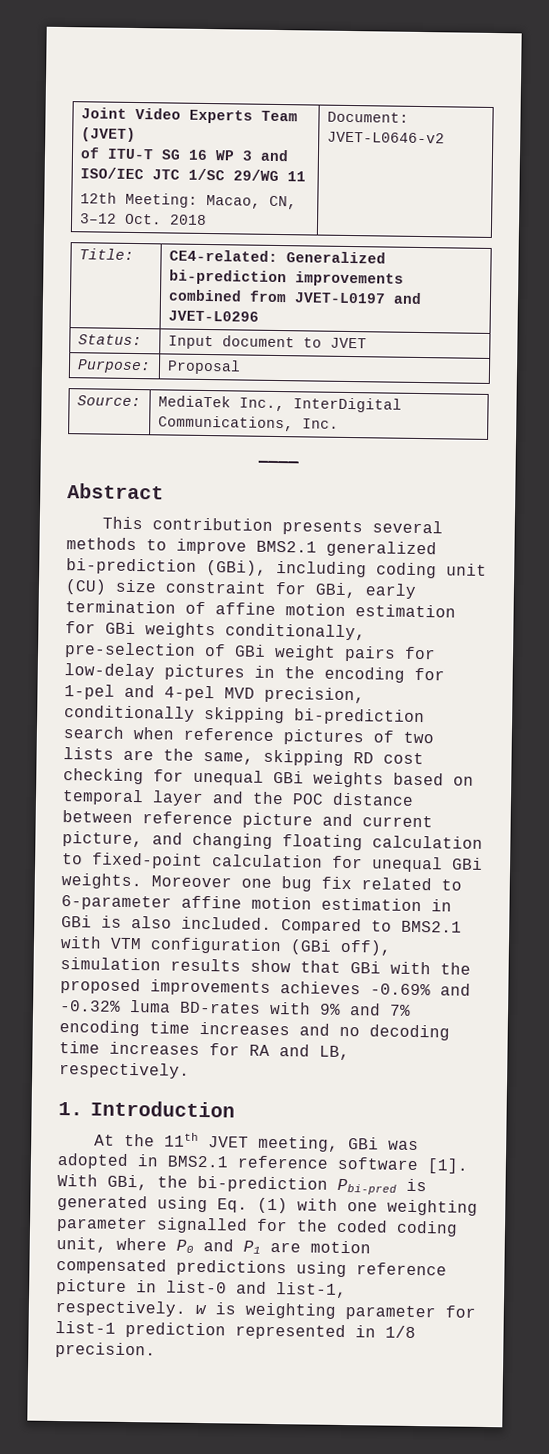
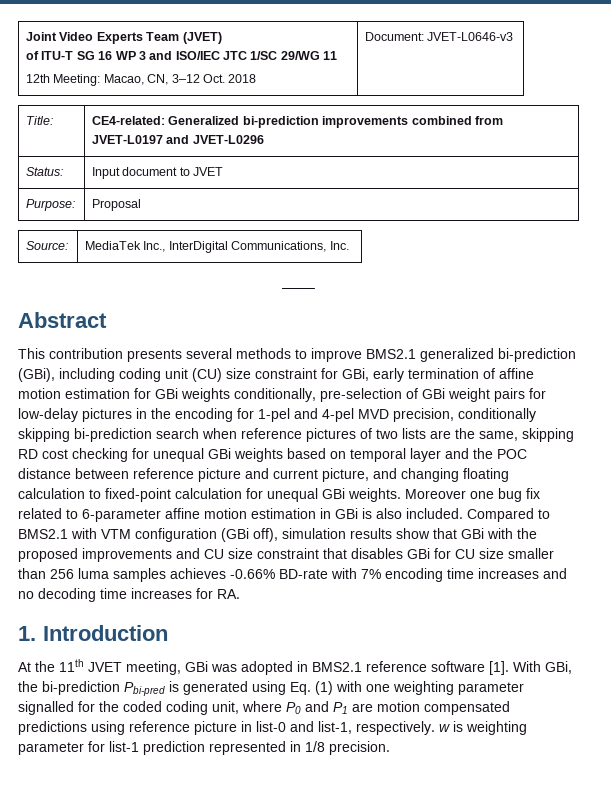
  Joint Video Experts Team (JVET)
  of ITU-T SG 16 WP 3 and ISO/IEC JTC 1/SC 29/WG 11
- 12th Meeting: Macao, CN, 3–12 Oct. 2018 | Document: JVET-L0646-v2
+ 12th Meeting: Macao, CN, 3–12 Oct. 2018 | Document: JVET-L0646-v3
- Compared to BMS2.1 with VTM configuration (GBi off), simulation results show that GBi with the proposed improvements achieves -0.69% and -0.32% luma BD-rates with 9% and 7% encoding time increases and no decoding time increases for RA and LB, respectively.
+ Compared to BMS2.1 with VTM configuration (GBi off), simulation results show that GBi with the proposed improvements and CU size constraint that disables GBi for CU size smaller than 256 luma samples achieves -0.66% BD-rate with 7% encoding time increases and no decoding time increases for RA.

